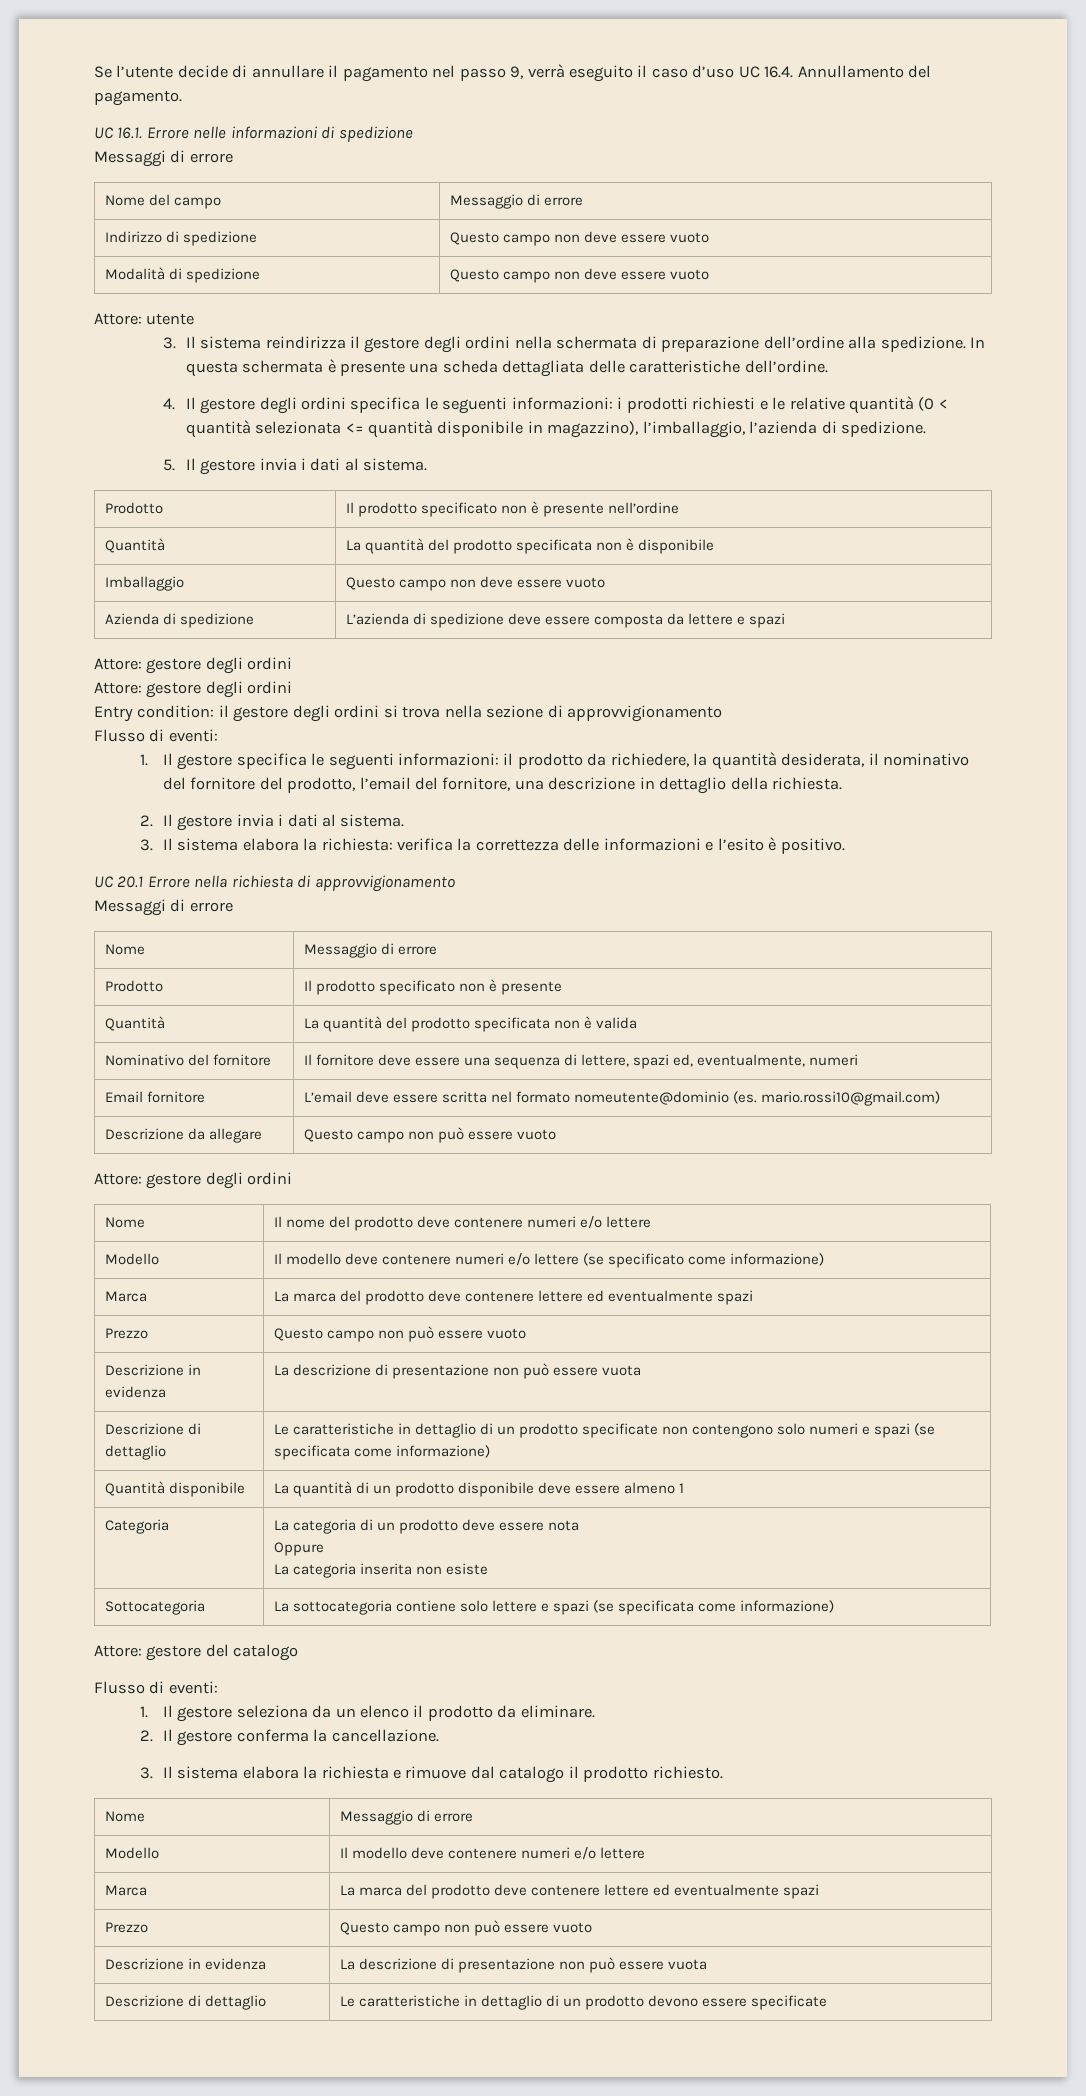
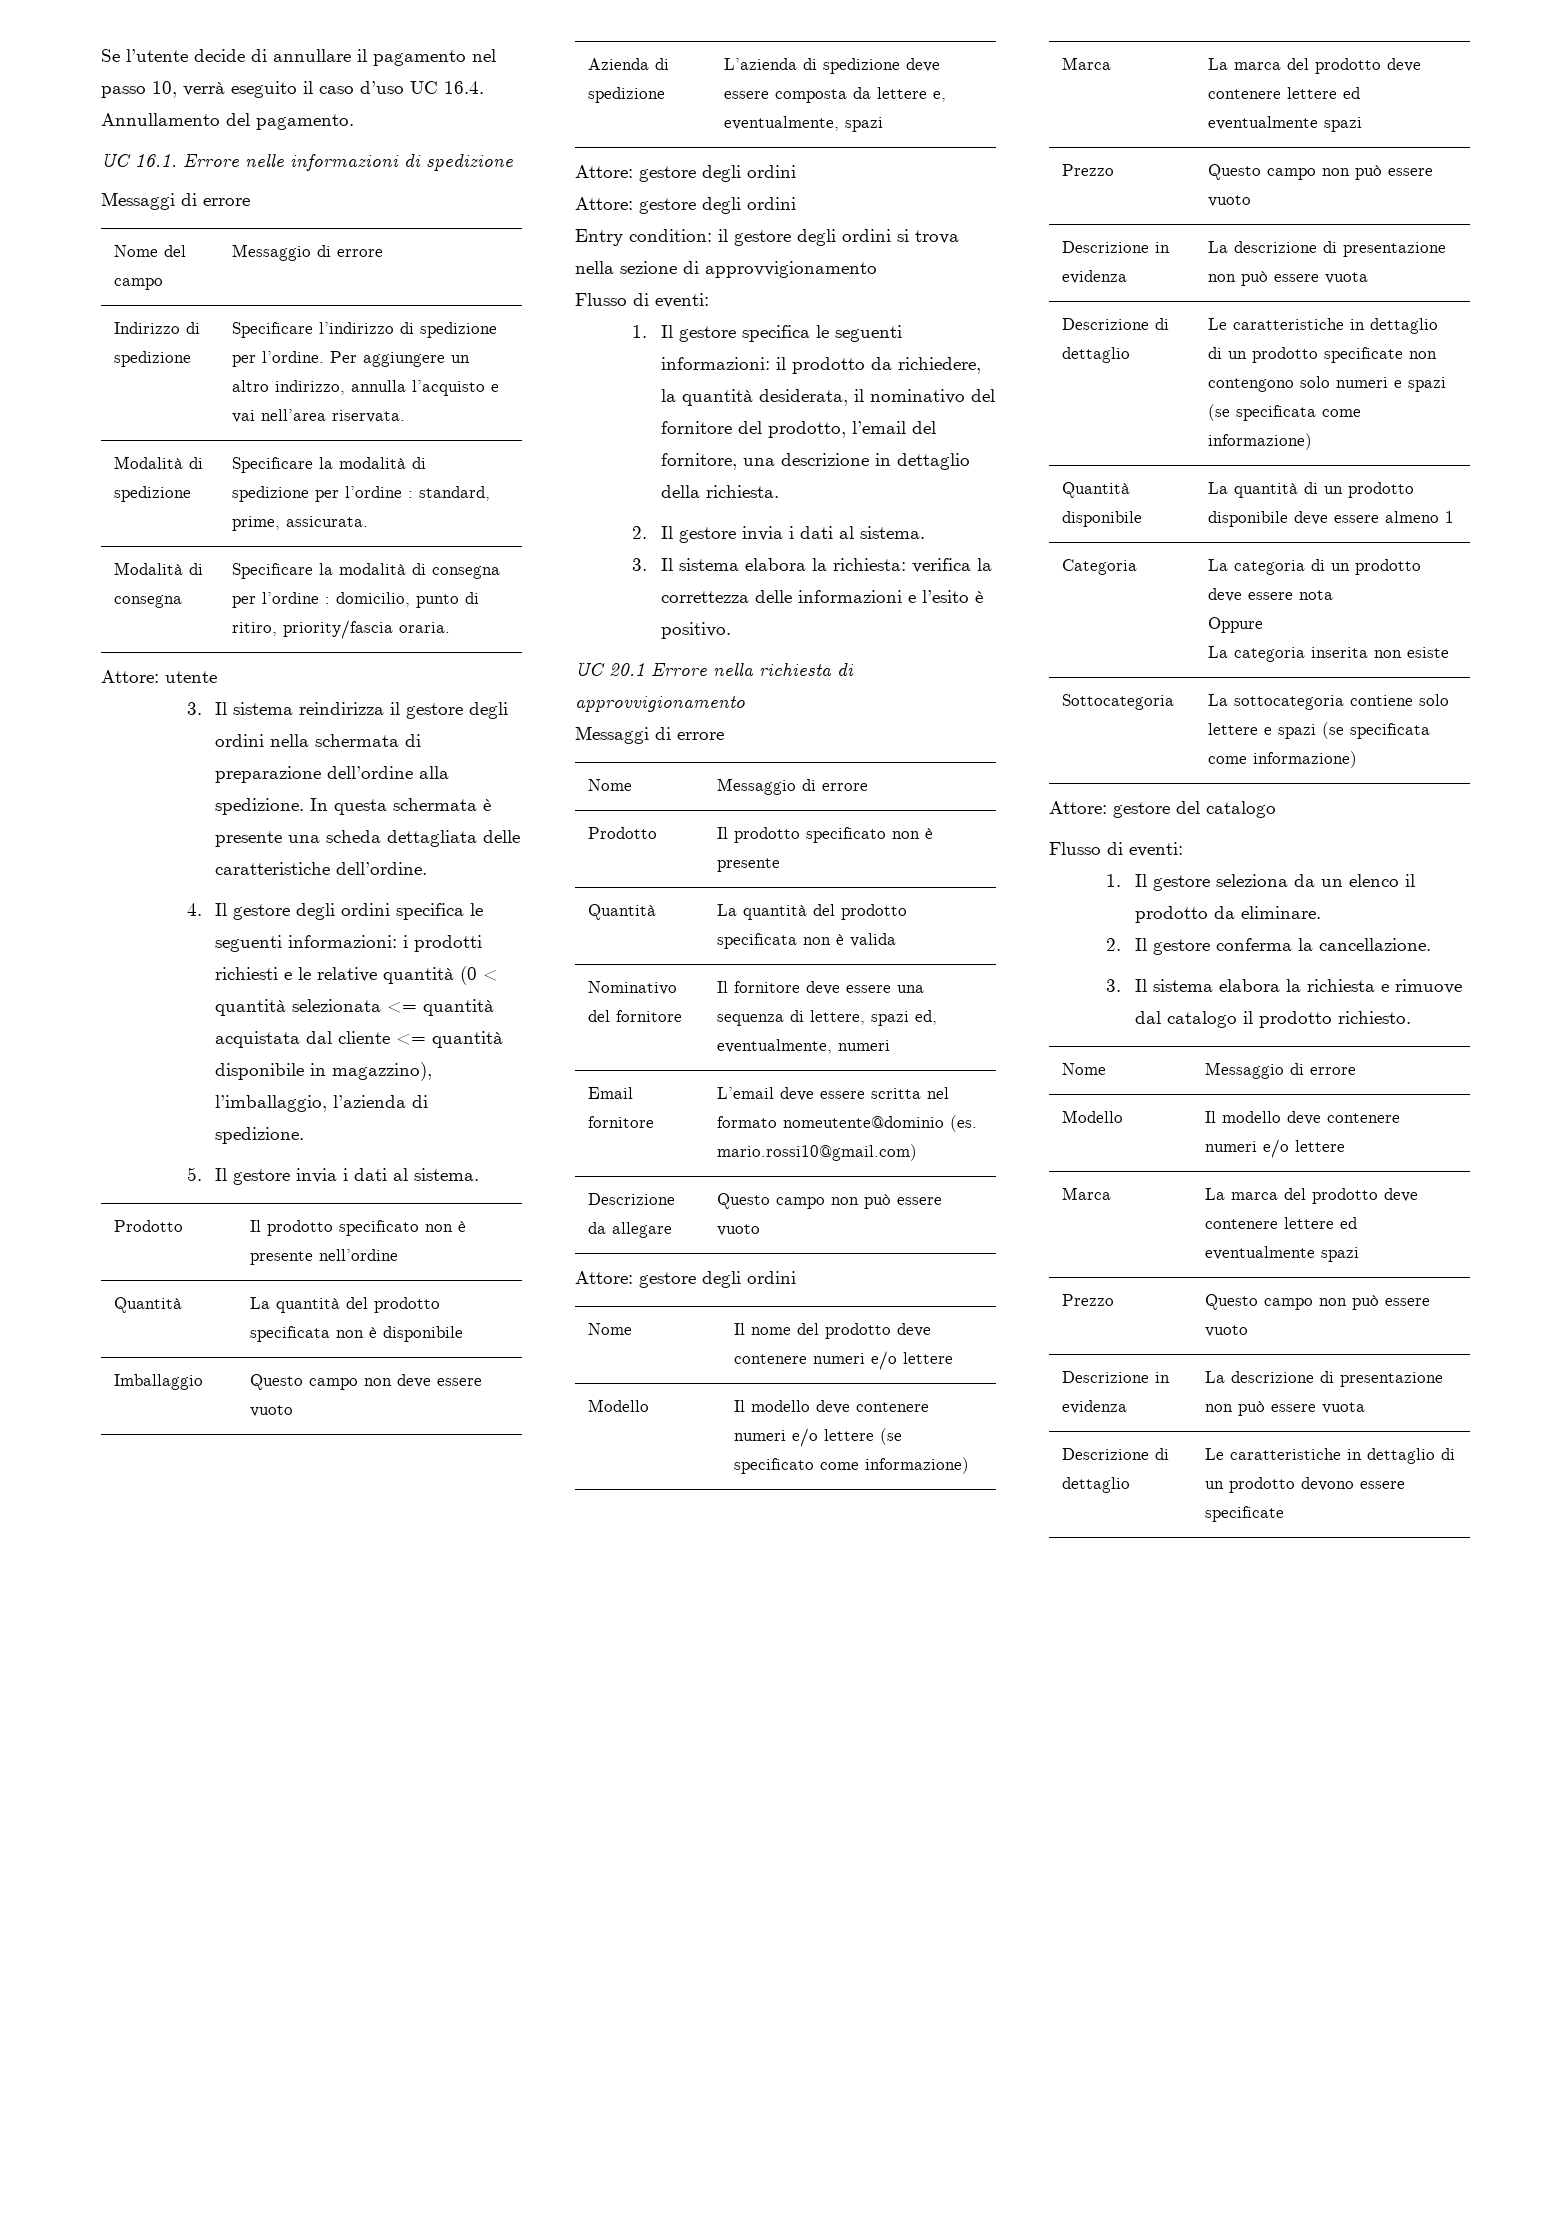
- Se l’utente decide di annullare il pagamento nel passo 9, verrà eseguito il caso d’uso UC 16.4. Annullamento del pagamento.
+ Se l’utente decide di annullare il pagamento nel passo 10, verrà eseguito il caso d’uso UC 16.4. Annullamento del pagamento.
- Indirizzo di spedizione | Questo campo non deve essere vuoto
- Modalità di spedizione | Questo campo non deve essere vuoto
+ Indirizzo di spedizione | Specificare l’indirizzo di spedizione per l’ordine. Per aggiungere un altro indirizzo, annulla l’acquisto e vai nell’area riservata.
+ Modalità di spedizione | Specificare la modalità di spedizione per l’ordine : standard, prime, assicurata.
+ Modalità di consegna | Specificare la modalità di consegna per l’ordine : domicilio, punto di ritiro, priority/fascia oraria.
- 4. Il gestore degli ordini specifica le seguenti informazioni: i prodotti richiesti e le relative quantità (0 < quantità selezionata <= quantità disponibile in magazzino), l’imballaggio, l’azienda di spedizione.
+ 4. Il gestore degli ordini specifica le seguenti informazioni: i prodotti richiesti e le relative quantità (0 < quantità selezionata <= quantità acquistata dal cliente <= quantità disponibile in magazzino), l’imballaggio, l’azienda di spedizione.
- Azienda di spedizione | L’azienda di spedizione deve essere composta da lettere e spazi
+ Azienda di spedizione | L’azienda di spedizione deve essere composta da lettere e, eventualmente, spazi

